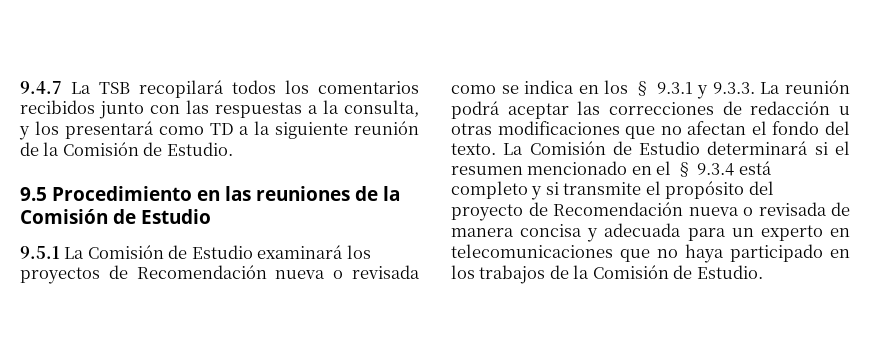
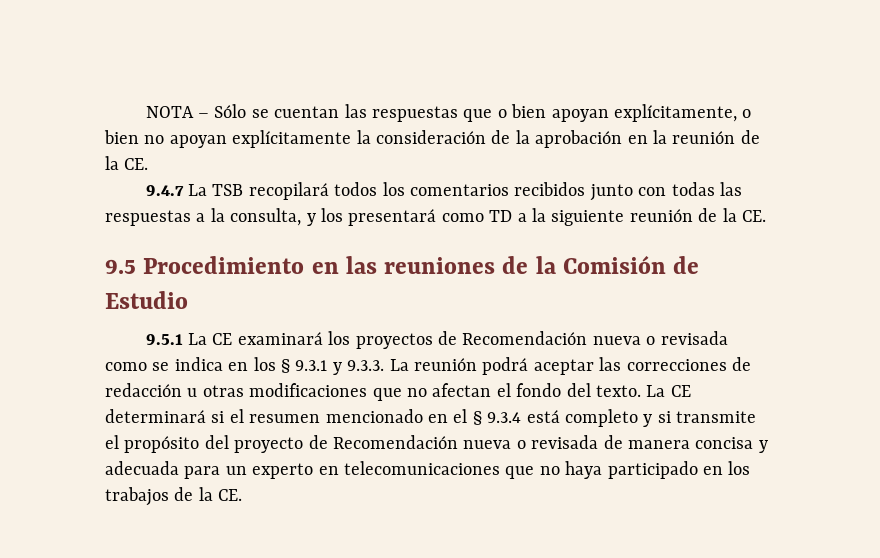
+ NOTA – Sólo se cuentan las respuestas que o bien apoyan explícitamente, o bien no apoyan explícitamente la consideración de la aprobación en la reunión de la CE.
- 9.4.7 La TSB recopilará todos los comentarios recibidos junto con las respuestas a la consulta, y los presentará como TD a la siguiente reunión de la Comisión de Estudio.
+ 9.4.7 La TSB recopilará todos los comentarios recibidos junto con todas las respuestas a la consulta, y los presentará como TD a la siguiente reunión de la CE.
- 9.5.1 La Comisión de Estudio examinará los proyectos de Recomendación nueva o revisada como se indica en los § 9.3.1 y 9.3.3. La reunión podrá aceptar las correcciones de redacción u otras modificaciones que no afectan el fondo del texto.
+ 9.5.1 La CE examinará los proyectos de Recomendación nueva o revisada como se indica en los § 9.3.1 y 9.3.3. La reunión podrá aceptar las correcciones de redacción u otras modificaciones que no afectan el fondo del texto.
- La Comisión de Estudio determinará si el resumen mencionado en el § 9.3.4 está completo y si transmite el propósito del proyecto de Recomendación nueva o revisada de manera concisa y adecuada para un experto en telecomunicaciones que no haya participado en los trabajos de la Comisión de Estudio.
+ La CE determinará si el resumen mencionado en el § 9.3.4 está completo y si transmite el propósito del proyecto de Recomendación nueva o revisada de manera concisa y adecuada para un experto en telecomunicaciones que no haya participado en los trabajos de la CE.

